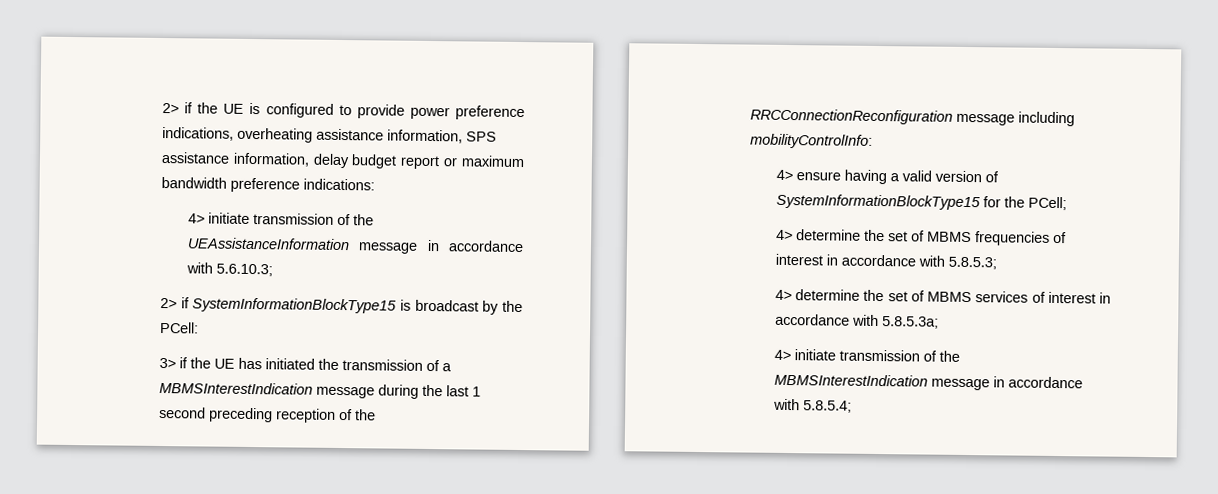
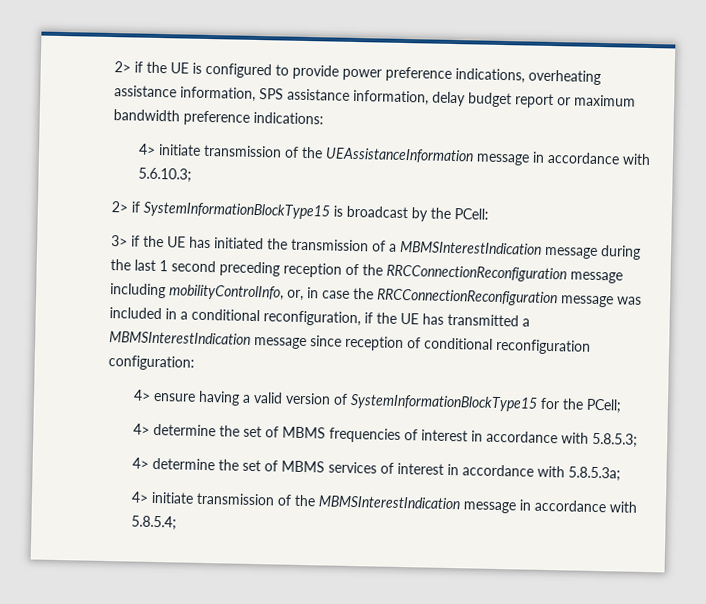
- 3> if the UE has initiated the transmission of a MBMSInterestIndication message during the last 1 second preceding reception of the RRCConnectionReconfiguration message including mobilityControlInfo:
+ 3> if the UE has initiated the transmission of a MBMSInterestIndication message during the last 1 second preceding reception of the RRCConnectionReconfiguration message including mobilityControlInfo, or, in case the RRCConnectionReconfiguration message was included in a conditional reconfiguration, if the UE has transmitted a MBMSInterestIndication message since reception of conditional reconfiguration configuration:

